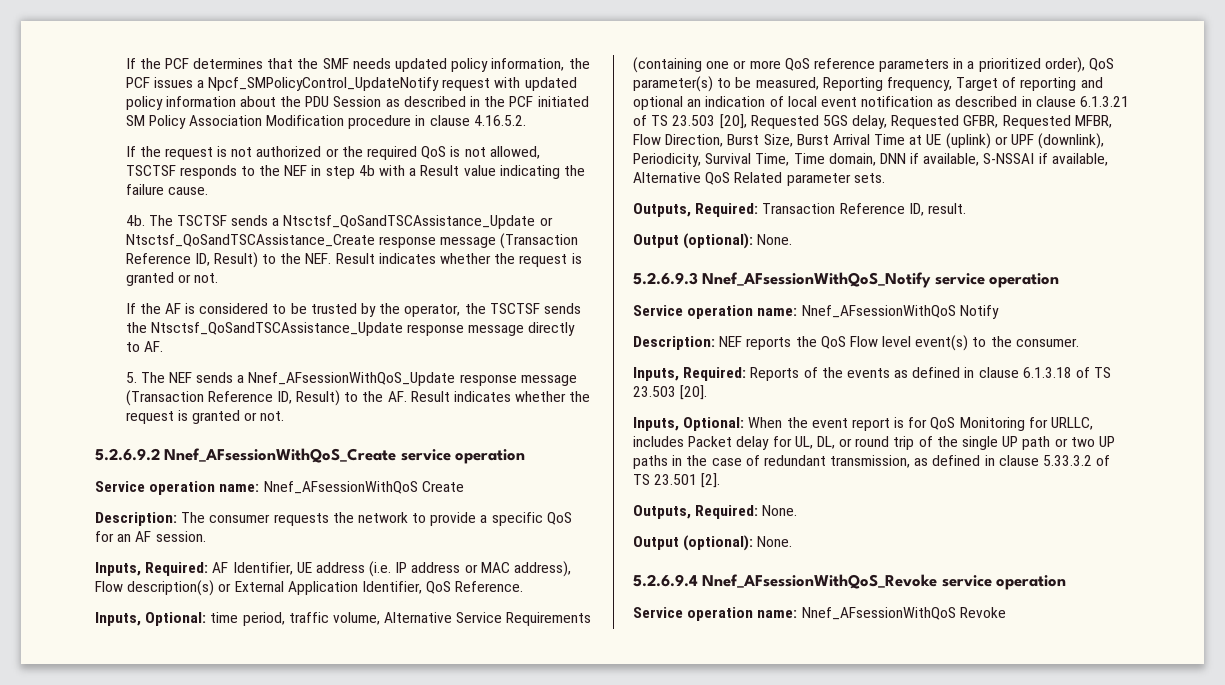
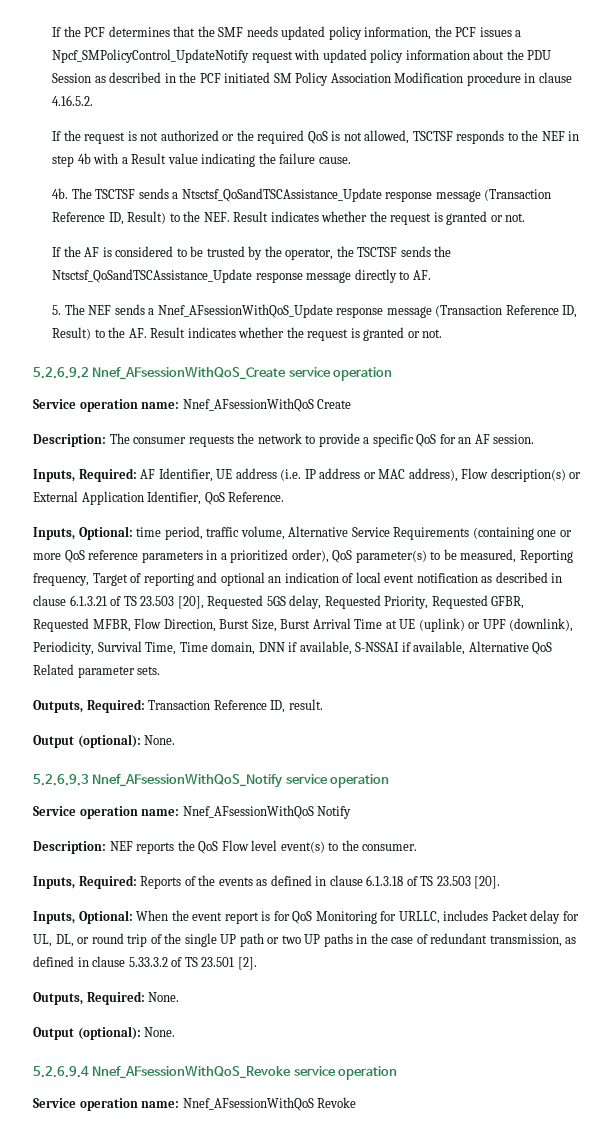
- The TSCTSF sends a Ntsctsf_QoSandTSCAssistance_Update or Ntsctsf_QoSandTSCAssistance_Create response message (Transaction Reference ID, Result) to the NEF. Result indicates whether the request is granted or not.
+ The TSCTSF sends a Ntsctsf_QoSandTSCAssistance_Update response message (Transaction Reference ID, Result) to the NEF. Result indicates whether the request is granted or not.
- time period, traffic volume, Alternative Service Requirements (containing one or more QoS reference parameters in a prioritized order), QoS parameter(s) to be measured, Reporting frequency, Target of reporting and optional an indication of local event notification as described in clause 6.1.3.21 of TS 23.503 [20], Requested 5GS delay, Requested GFBR, Requested MFBR, Flow Direction, Burst Size, Burst Arrival Time at UE (uplink) or UPF (downlink), Periodicity, Survival Time, Time domain, DNN if available, S-NSSAI if available, Alternative QoS Related parameter sets.
+ time period, traffic volume, Alternative Service Requirements (containing one or more QoS reference parameters in a prioritized order), QoS parameter(s) to be measured, Reporting frequency, Target of reporting and optional an indication of local event notification as described in clause 6.1.3.21 of TS 23.503 [20], Requested 5GS delay, Requested Priority, Requested GFBR, Requested MFBR, Flow Direction, Burst Size, Burst Arrival Time at UE (uplink) or UPF (downlink), Periodicity, Survival Time, Time domain, DNN if available, S-NSSAI if available, Alternative QoS Related parameter sets.

